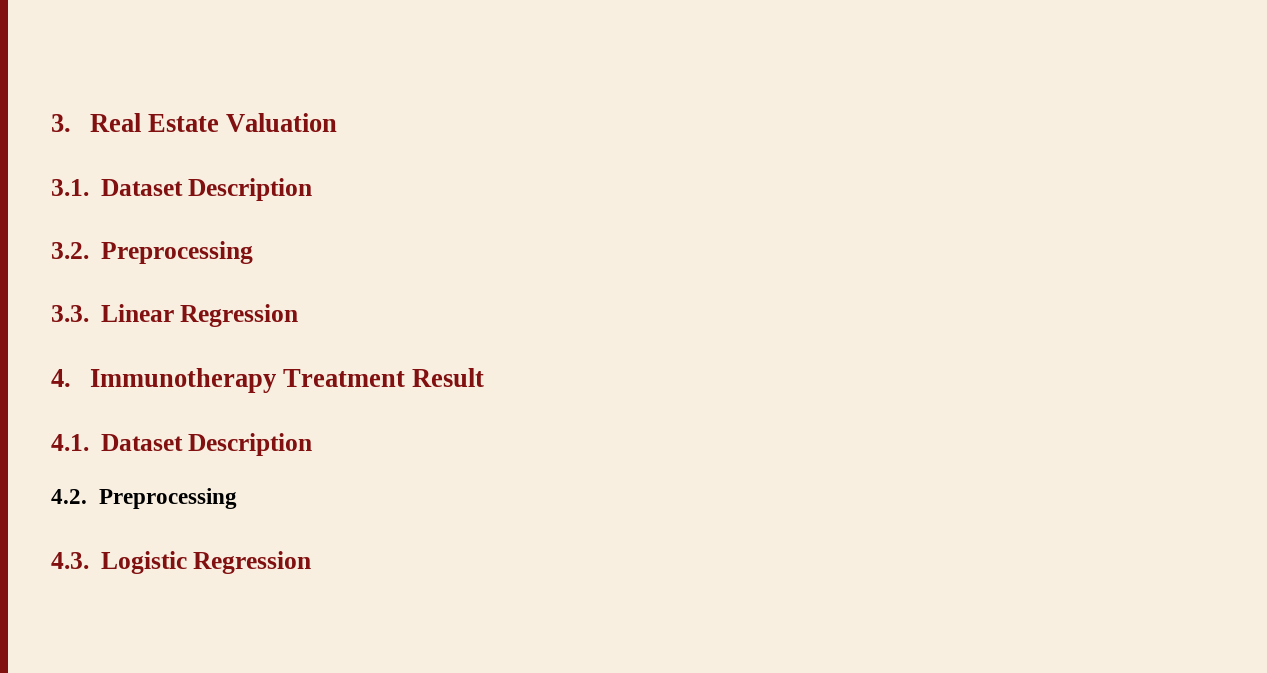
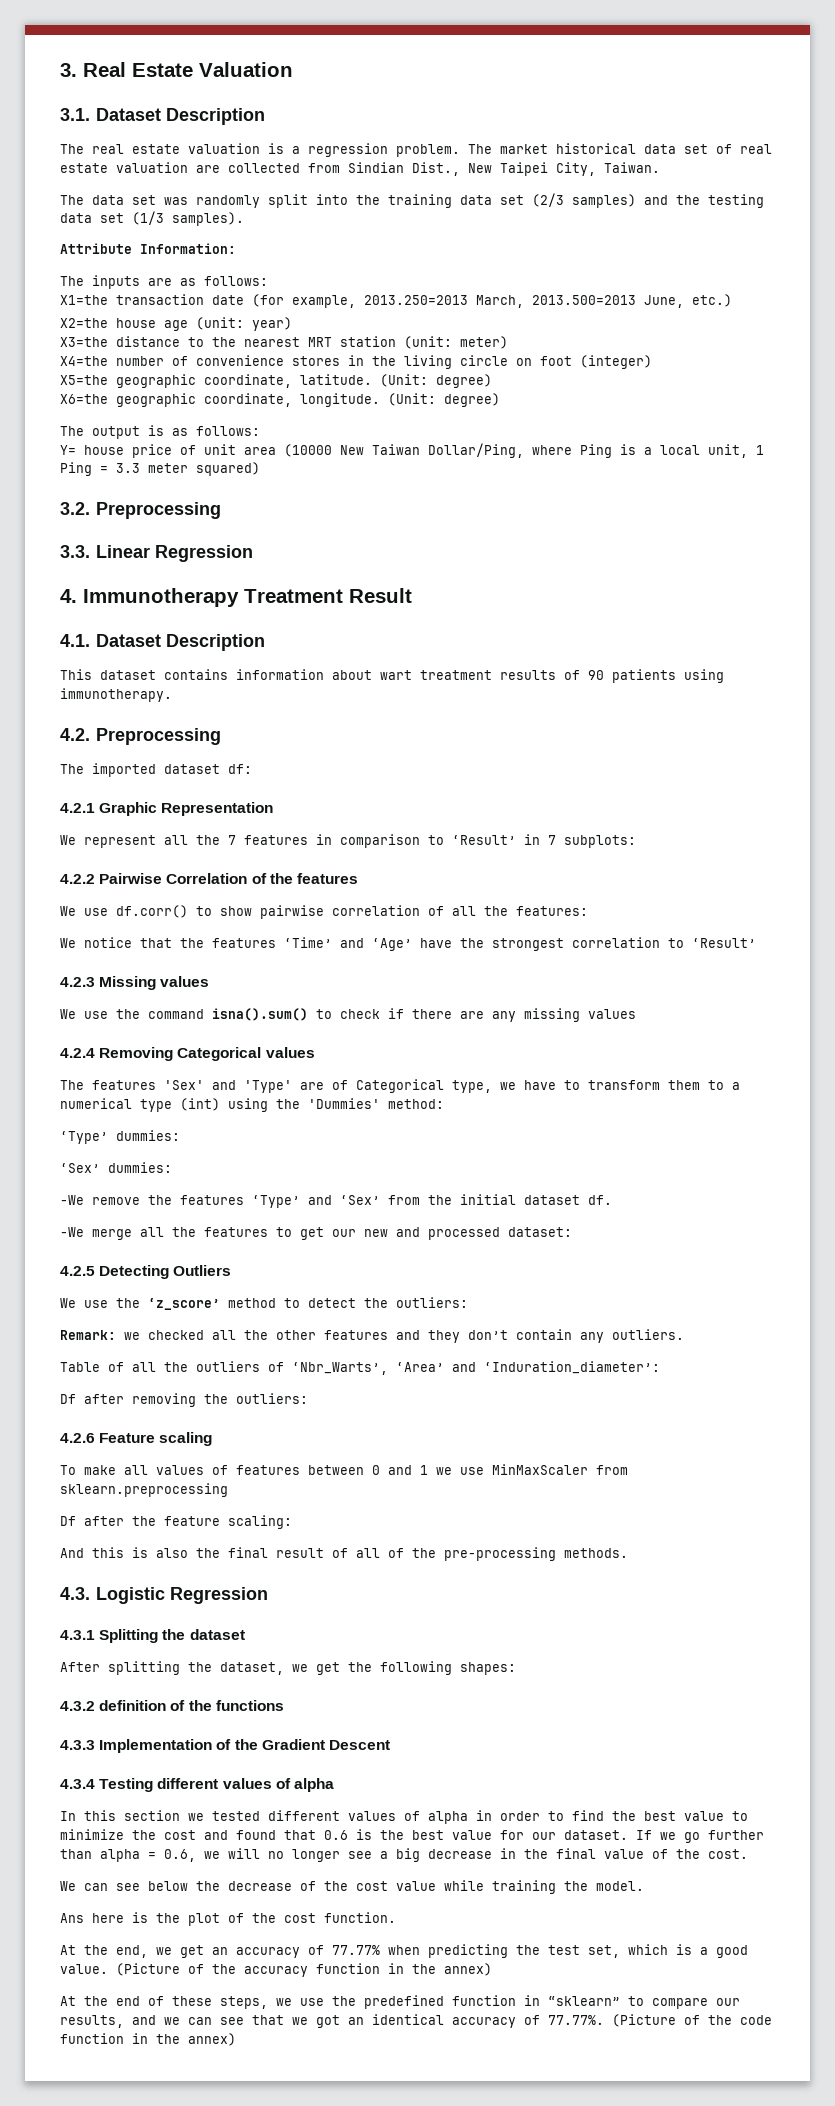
+ The real estate valuation is a regression problem. The market historical data set of real estate valuation are collected from Sindian Dist., New Taipei City, Taiwan.
+ The data set was randomly split into the training data set (2/3 samples) and the testing data set (1/3 samples).
+ Attribute Information:
+ The inputs are as follows:
+ X1=the transaction date (for example, 2013.250=2013 March, 2013.500=2013 June, etc.)
+ X2=the house age (unit: year)
+ X3=the distance to the nearest MRT station (unit: meter)
+ X4=the number of convenience stores in the living circle on foot (integer)
+ X5=the geographic coordinate, latitude. (Unit: degree)
+ X6=the geographic coordinate, longitude. (Unit: degree)
+ The output is as follows:
+ Y= house price of unit area (10000 New Taiwan Dollar/Ping, where Ping is a local unit, 1 Ping = 3.3 meter squared)
+ This dataset contains information about wart treatment results of 90 patients using immunotherapy.
  4.2. Preprocessing
+ The imported dataset df:
+ 4.2.1 Graphic Representation
+ We represent all the 7 features in comparison to ‘Result’ in 7 subplots:
+ 4.2.2 Pairwise Correlation of the features
+ We use df.corr() to show pairwise correlation of all the features:
+ We notice that the features ‘Time’ and ‘Age’ have the strongest correlation to ‘Result’
+ 4.2.3 Missing values
+ We use the command isna().sum() to check if there are any missing values
+ 4.2.4 Removing Categorical values
+ The features 'Sex' and 'Type' are of Categorical type, we have to transform them to a numerical type (int) using the 'Dummies' method:
+ ‘Type’ dummies:
+ ‘Sex’ dummies:
+ -We remove the features ‘Type’ and ‘Sex’ from the initial dataset df.
+ -We merge all the features to get our new and processed dataset:
+ 4.2.5 Detecting Outliers
+ We use the ‘z_score’ method to detect the outliers:
+ Remark: we checked all the other features and they don’t contain any outliers.
+ Table of all the outliers of ‘Nbr_Warts’, ‘Area’ and ‘Induration_diameter’:
+ Df after removing the outliers:
+ 4.2.6 Feature scaling
+ To make all values of features between 0 and 1 we use MinMaxScaler from sklearn.preprocessing
+ Df after the feature scaling:
+ And this is also the final result of all of the pre-processing methods.
  4.3. Logistic Regression
+ 4.3.1 Splitting the dataset
+ After splitting the dataset, we get the following shapes:
+ 4.3.2 definition of the functions
+ 4.3.3 Implementation of the Gradient Descent
+ 4.3.4 Testing different values of alpha
+ In this section we tested different values of alpha in order to find the best value to minimize the cost and found that 0.6 is the best value for our dataset. If we go further than alpha = 0.6, we will no longer see a big decrease in the final value of the cost.
+ We can see below the decrease of the cost value while training the model.
+ Ans here is the plot of the cost function.
+ At the end, we get an accuracy of 77.77% when predicting the test set, which is a good value. (Picture of the accuracy function in the annex)
+ At the end of these steps, we use the predefined function in “sklearn” to compare our results, and we can see that we got an identical accuracy of 77.77%. (Picture of the code function in the annex)

